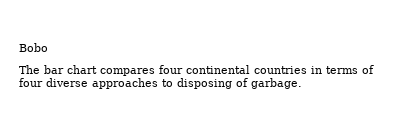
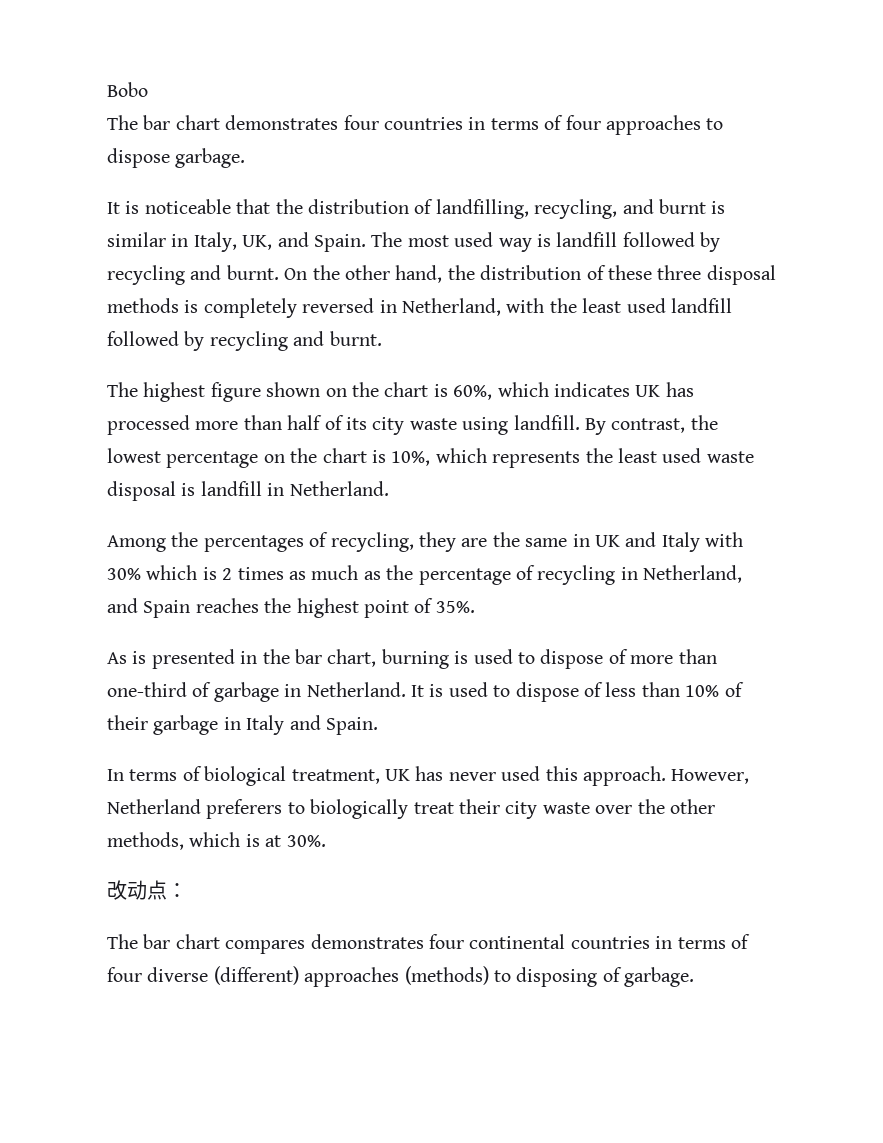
+ The bar chart demonstrates four countries in terms of four approaches to dispose garbage.
+ It is noticeable that the distribution of landfilling, recycling, and burnt is similar in Italy, UK, and Spain. The most used way is landfill followed by recycling and burnt. On the other hand, the distribution of these three disposal methods is completely reversed in Netherland, with the least used landfill followed by recycling and burnt.
+ The highest figure shown on the chart is 60%, which indicates UK has processed more than half of its city waste using landfill. By contrast, the lowest percentage on the chart is 10%, which represents the least used waste disposal is landfill in Netherland.
+ Among the percentages of recycling, they are the same in UK and Italy with 30% which is 2 times as much as the percentage of recycling in Netherland, and Spain reaches the highest point of 35%.
+ As is presented in the bar chart, burning is used to dispose of more than one-third of garbage in Netherland. It is used to dispose of less than 10% of their garbage in Italy and Spain.
+ In terms of biological treatment, UK has never used this approach. However, Netherland preferers to biologically treat their city waste over the other methods, which is at 30%.
+ 改动点：
- The bar chart compares four continental countries in terms of four diverse approaches to disposing of garbage.
+ The bar chart compares demonstrates four continental countries in terms of four diverse (different) approaches (methods) to disposing of garbage.

